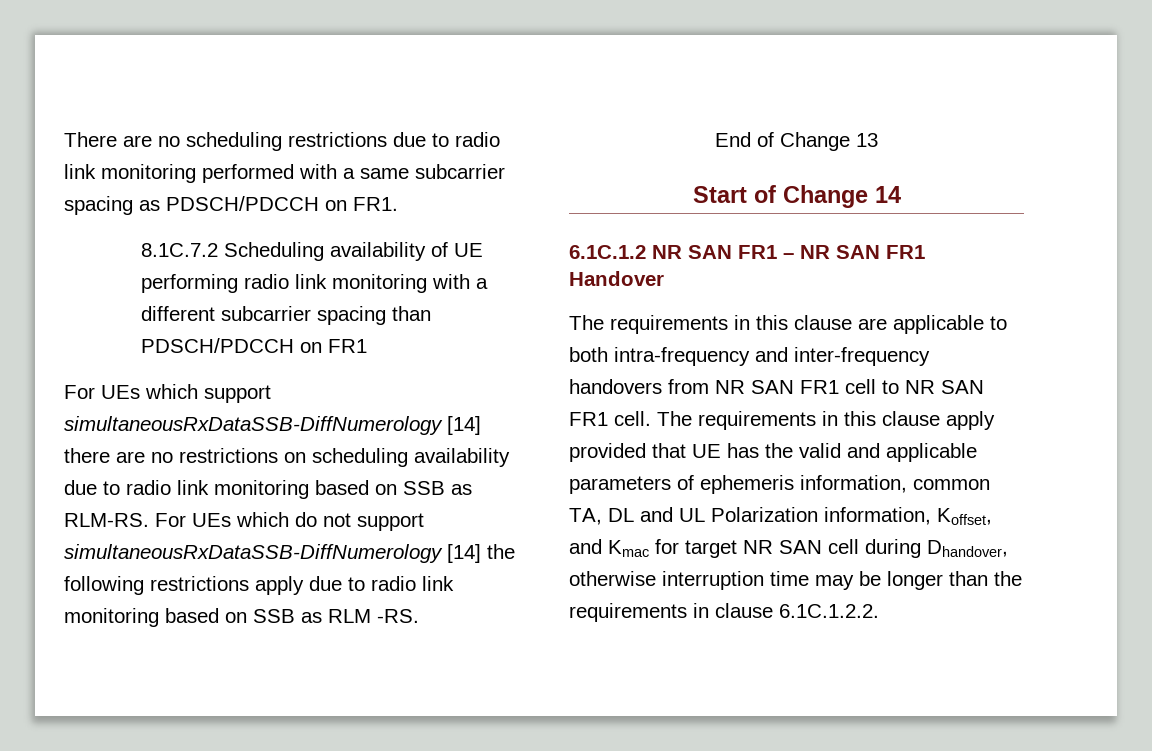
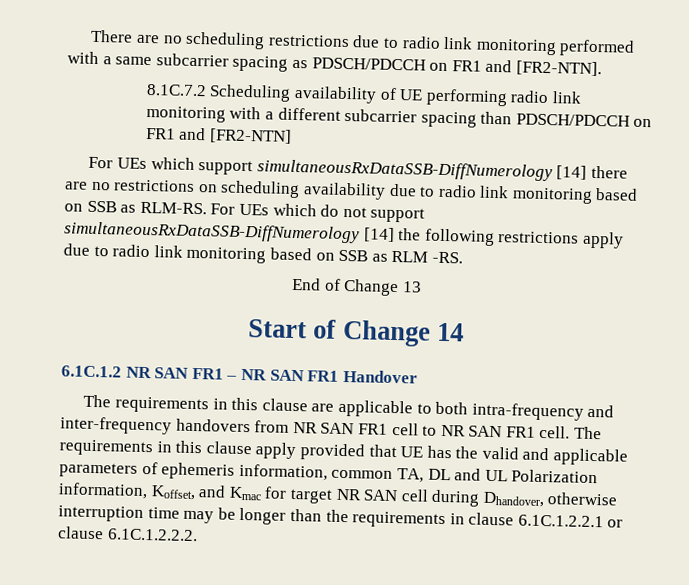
- There are no scheduling restrictions due to radio link monitoring performed with a same subcarrier spacing as PDSCH/PDCCH on FR1.
+ There are no scheduling restrictions due to radio link monitoring performed with a same subcarrier spacing as PDSCH/PDCCH on FR1 and [FR2-NTN].
- 8.1C.7.2 Scheduling availability of UE performing radio link monitoring with a different subcarrier spacing than PDSCH/PDCCH on FR1
+ 8.1C.7.2 Scheduling availability of UE performing radio link monitoring with a different subcarrier spacing than PDSCH/PDCCH on FR1 and [FR2-NTN]
- The requirements in this clause apply provided that UE has the valid and applicable parameters of ephemeris information, common TA, DL and UL Polarization information, Koffset, and Kmac for target NR SAN cell during Dhandover, otherwise interruption time may be longer than the requirements in clause 6.1C.1.2.2.
+ The requirements in this clause apply provided that UE has the valid and applicable parameters of ephemeris information, common TA, DL and UL Polarization information, Koffset, and Kmac for target NR SAN cell during Dhandover, otherwise interruption time may be longer than the requirements in clause 6.1C.1.2.2.1 or clause 6.1C.1.2.2.2.

